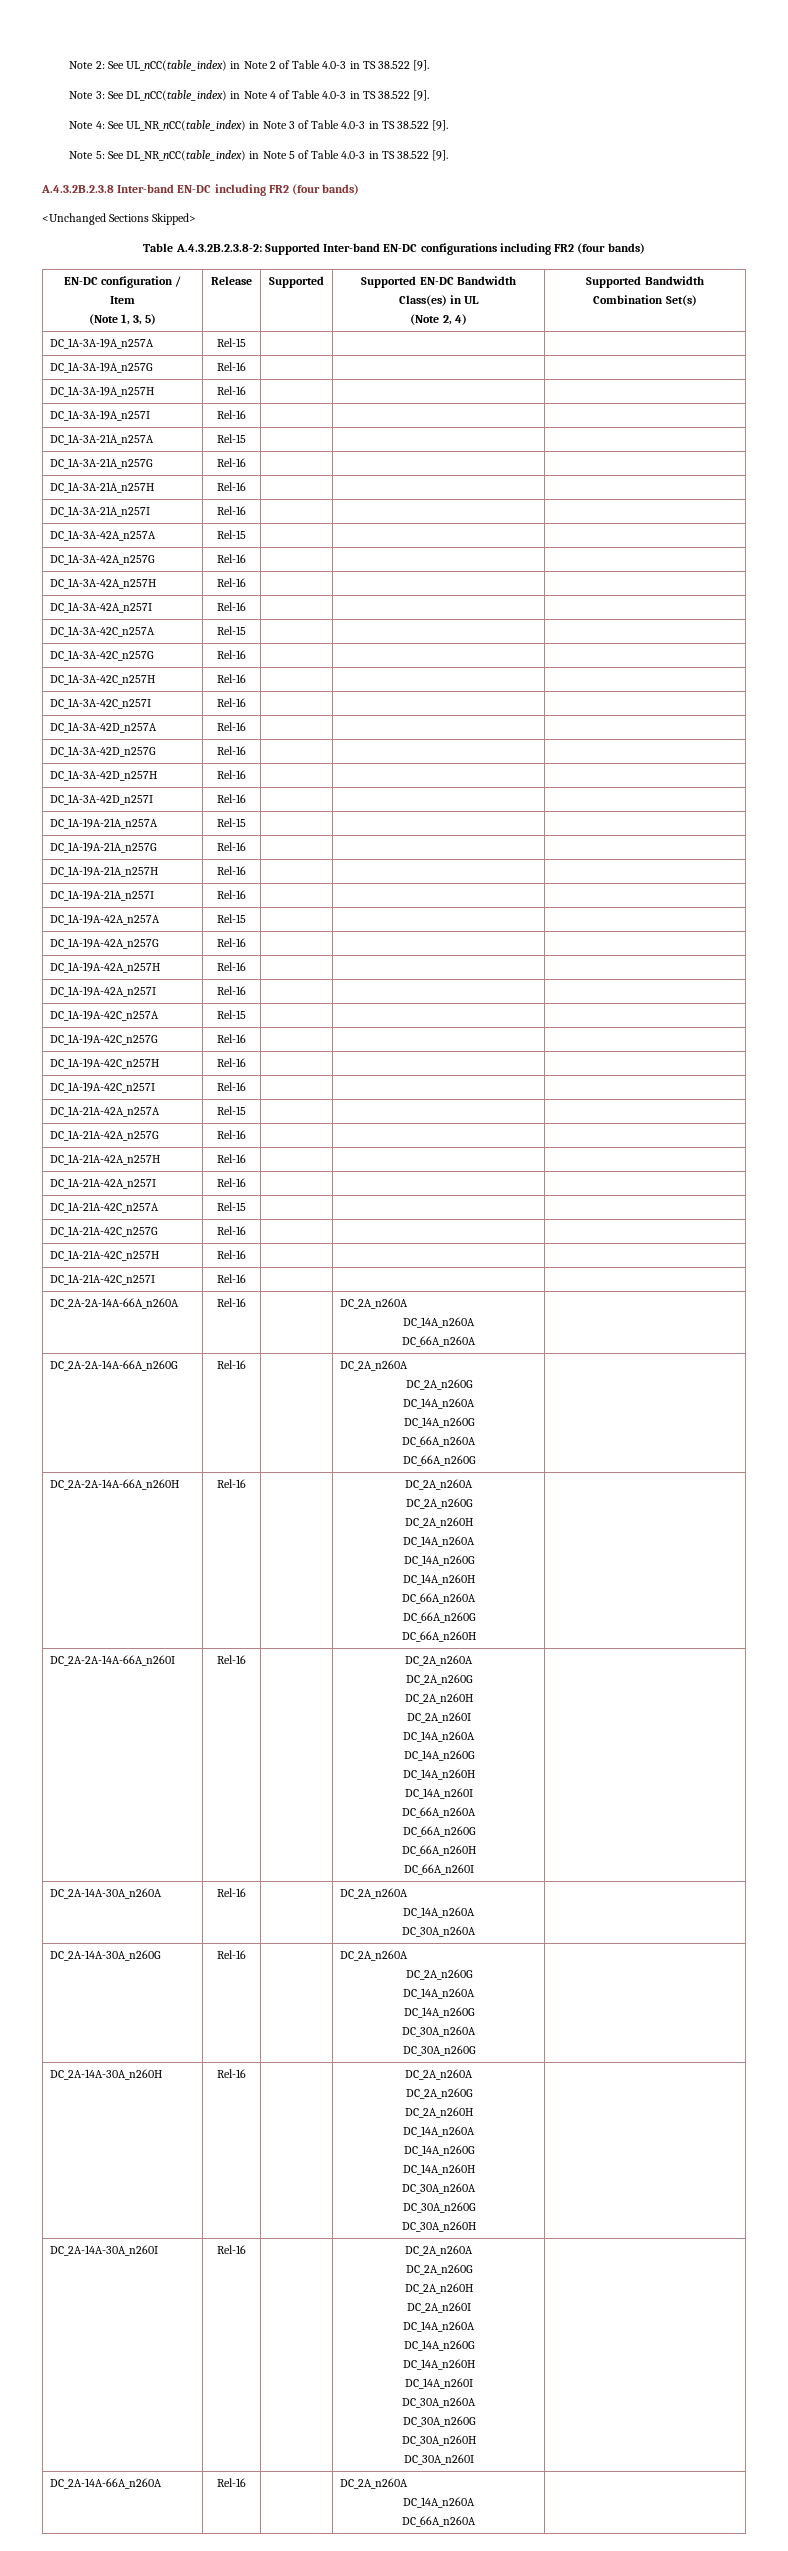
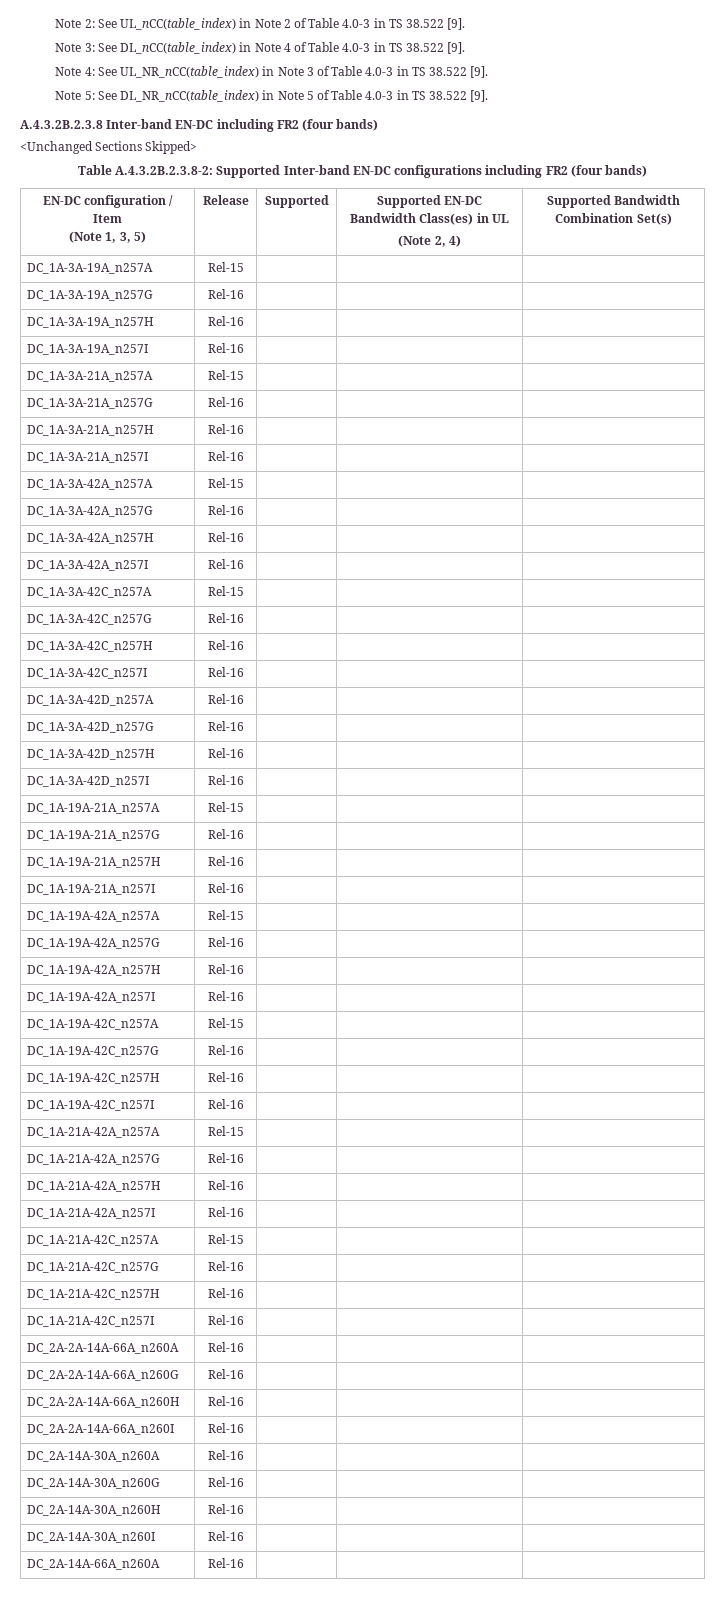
- DC_2A-2A-14A-66A_n260A | Rel-16 | | DC_2A_n260A
- DC_14A_n260A
- DC_66A_n260A |
+ DC_2A-2A-14A-66A_n260A | Rel-16 | | |
- DC_2A-2A-14A-66A_n260G | Rel-16 | | DC_2A_n260A
- DC_2A_n260G
- DC_14A_n260A
- DC_14A_n260G
- DC_66A_n260A
- DC_66A_n260G |
- DC_2A-2A-14A-66A_n260H | Rel-16 | | DC_2A_n260A
- DC_2A_n260G
- DC_2A_n260H
- DC_14A_n260A
- DC_14A_n260G
- DC_14A_n260H
- DC_66A_n260A
- DC_66A_n260G
- DC_66A_n260H |
- DC_2A-2A-14A-66A_n260I | Rel-16 | | DC_2A_n260A
- DC_2A_n260G
- DC_2A_n260H
- DC_2A_n260I
- DC_14A_n260A
- DC_14A_n260G
- DC_14A_n260H
- DC_14A_n260I
- DC_66A_n260A
- DC_66A_n260G
- DC_66A_n260H
- DC_66A_n260I |
+ DC_2A-2A-14A-66A_n260G | Rel-16 | | |
+ DC_2A-2A-14A-66A_n260H | Rel-16 | | |
+ DC_2A-2A-14A-66A_n260I | Rel-16 | | |
- DC_2A-14A-30A_n260A | Rel-16 | | DC_2A_n260A
- DC_14A_n260A
- DC_30A_n260A |
+ DC_2A-14A-30A_n260A | Rel-16 | | |
- DC_2A-14A-30A_n260G | Rel-16 | | DC_2A_n260A
- DC_2A_n260G
- DC_14A_n260A
- DC_14A_n260G
- DC_30A_n260A
- DC_30A_n260G |
- DC_2A-14A-30A_n260H | Rel-16 | | DC_2A_n260A
- DC_2A_n260G
- DC_2A_n260H
- DC_14A_n260A
- DC_14A_n260G
- DC_14A_n260H
- DC_30A_n260A
- DC_30A_n260G
- DC_30A_n260H |
- DC_2A-14A-30A_n260I | Rel-16 | | DC_2A_n260A
- DC_2A_n260G
- DC_2A_n260H
- DC_2A_n260I
- DC_14A_n260A
- DC_14A_n260G
- DC_14A_n260H
- DC_14A_n260I
- DC_30A_n260A
- DC_30A_n260G
- DC_30A_n260H
- DC_30A_n260I |
+ DC_2A-14A-30A_n260G | Rel-16 | | |
+ DC_2A-14A-30A_n260H | Rel-16 | | |
+ DC_2A-14A-30A_n260I | Rel-16 | | |
- DC_2A-14A-66A_n260A | Rel-16 | | DC_2A_n260A
- DC_14A_n260A
- DC_66A_n260A |
+ DC_2A-14A-66A_n260A | Rel-16 | | |

